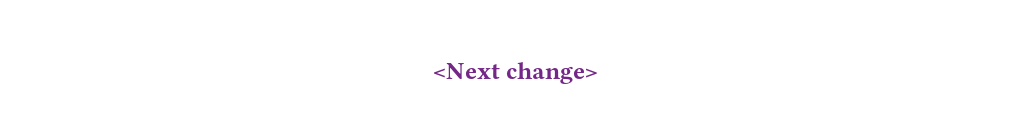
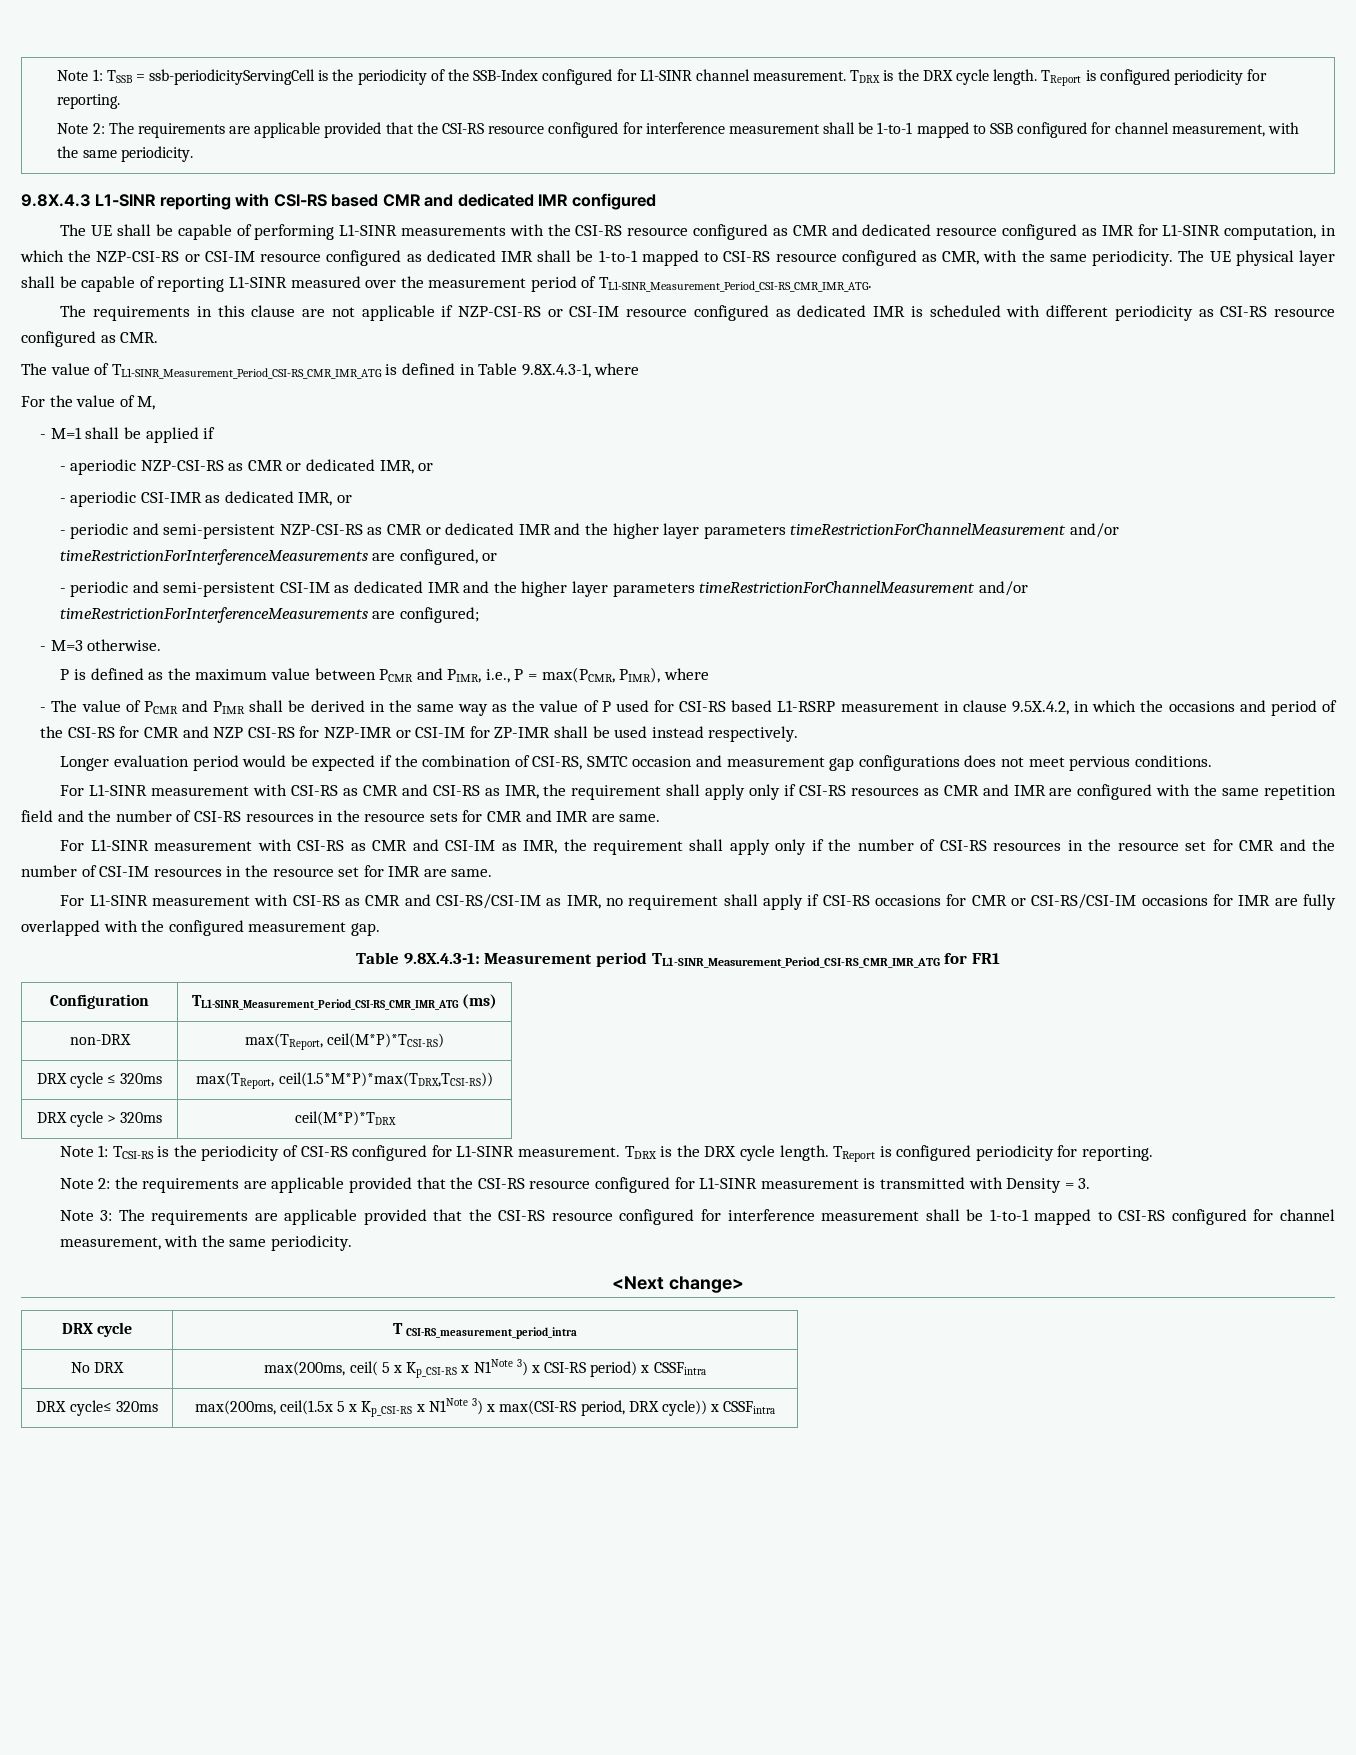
+ Note 1: TSSB = ssb-periodicityServingCell is the periodicity of the SSB-Index configured for L1-SINR channel measurement. TDRX is the DRX cycle length. TReport is configured periodicity for reporting.
+ Note 2: The requirements are applicable provided that the CSI-RS resource configured for interference measurement shall be 1-to-1 mapped to SSB configured for channel measurement, with the same periodicity.
+ 9.8X.4.3 L1-SINR reporting with CSI-RS based CMR and dedicated IMR configured
+ The UE shall be capable of performing L1-SINR measurements with the CSI-RS resource configured as CMR and dedicated resource configured as IMR for L1-SINR computation, in which the NZP-CSI-RS or CSI-IM resource configured as dedicated IMR shall be 1-to-1 mapped to CSI-RS resource configured as CMR, with the same periodicity. The UE physical layer shall be capable of reporting L1-SINR measured over the measurement period of TL1-SINR_Measurement_Period_CSI-RS_CMR_IMR_ATG.
+ The requirements in this clause are not applicable if NZP-CSI-RS or CSI-IM resource configured as dedicated IMR is scheduled with different periodicity as CSI-RS resource configured as CMR.
+ The value of TL1-SINR_Measurement_Period_CSI-RS_CMR_IMR_ATG is defined in Table 9.8X.4.3-1, where
+ For the value of M,
+ - M=1 shall be applied if
+ - aperiodic NZP-CSI-RS as CMR or dedicated IMR, or
+ - aperiodic CSI-IMR as dedicated IMR, or
+ - periodic and semi-persistent NZP-CSI-RS as CMR or dedicated IMR and the higher layer parameters timeRestrictionForChannelMeasurement and/or timeRestrictionForInterferenceMeasurements are configured, or
+ - periodic and semi-persistent CSI-IM as dedicated IMR and the higher layer parameters timeRestrictionForChannelMeasurement and/or timeRestrictionForInterferenceMeasurements are configured;
+ - M=3 otherwise.
+ P is defined as the maximum value between PCMR and PIMR, i.e., P = max(PCMR, PIMR), where
+ - The value of PCMR and PIMR shall be derived in the same way as the value of P used for CSI-RS based L1-RSRP measurement in clause 9.5X.4.2, in which the occasions and period of the CSI-RS for CMR and NZP CSI-RS for NZP-IMR or CSI-IM for ZP-IMR shall be used instead respectively.
+ Longer evaluation period would be expected if the combination of CSI-RS, SMTC occasion and measurement gap configurations does not meet pervious conditions.
+ For L1-SINR measurement with CSI-RS as CMR and CSI-RS as IMR, the requirement shall apply only if CSI-RS resources as CMR and IMR are configured with the same repetition field and the number of CSI-RS resources in the resource sets for CMR and IMR are same.
+ For L1-SINR measurement with CSI-RS as CMR and CSI-IM as IMR, the requirement shall apply only if the number of CSI-RS resources in the resource set for CMR and the number of CSI-IM resources in the resource set for IMR are same.
+ For L1-SINR measurement with CSI-RS as CMR and CSI-RS/CSI-IM as IMR, no requirement shall apply if CSI-RS occasions for CMR or CSI-RS/CSI-IM occasions for IMR are fully overlapped with the configured measurement gap.
+ Table 9.8X.4.3-1: Measurement period TL1-SINR_Measurement_Period_CSI-RS_CMR_IMR_ATG for FR1
+ Configuration | TL1-SINR_Measurement_Period_CSI-RS_CMR_IMR_ATG (ms)
+ non-DRX | max(TReport, ceil(M*P)*TCSI-RS)
+ DRX cycle ≤ 320ms | max(TReport, ceil(1.5*M*P)*max(TDRX,TCSI-RS))
+ DRX cycle > 320ms | ceil(M*P)*TDRX
+ Note 1: TCSI-RS is the periodicity of CSI-RS configured for L1-SINR measurement. TDRX is the DRX cycle length. TReport is configured periodicity for reporting.
+ Note 2: the requirements are applicable provided that the CSI-RS resource configured for L1-SINR measurement is transmitted with Density = 3.
+ Note 3: The requirements are applicable provided that the CSI-RS resource configured for interference measurement shall be 1-to-1 mapped to CSI-RS configured for channel measurement, with the same periodicity.
  <Next change>
+ DRX cycle | T CSI-RS_measurement_period_intra
+ No DRX | max(200ms, ceil( 5 x Kp_CSI-RS x N1Note 3) x CSI-RS period) x CSSFintra
+ DRX cycle≤ 320ms | max(200ms, ceil(1.5x 5 x Kp_CSI-RS x N1Note 3) x max(CSI-RS period, DRX cycle)) x CSSFintra

